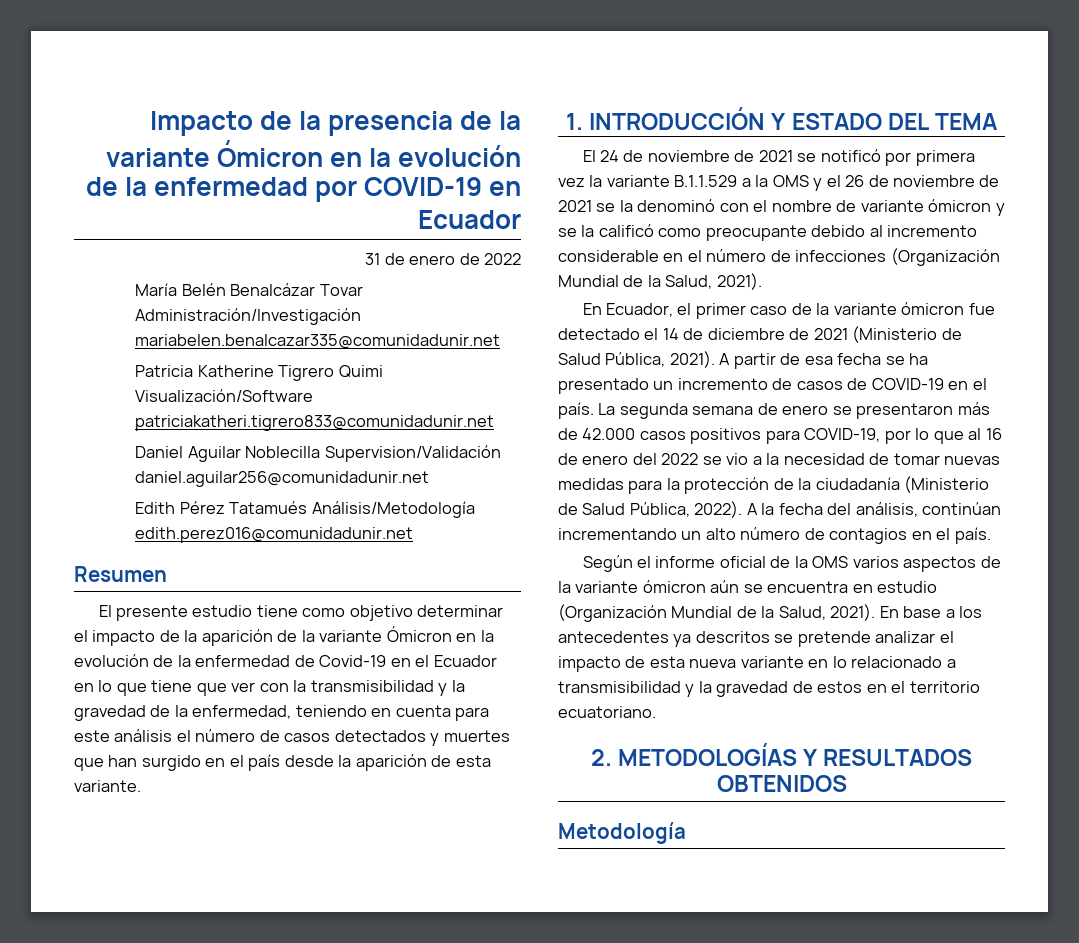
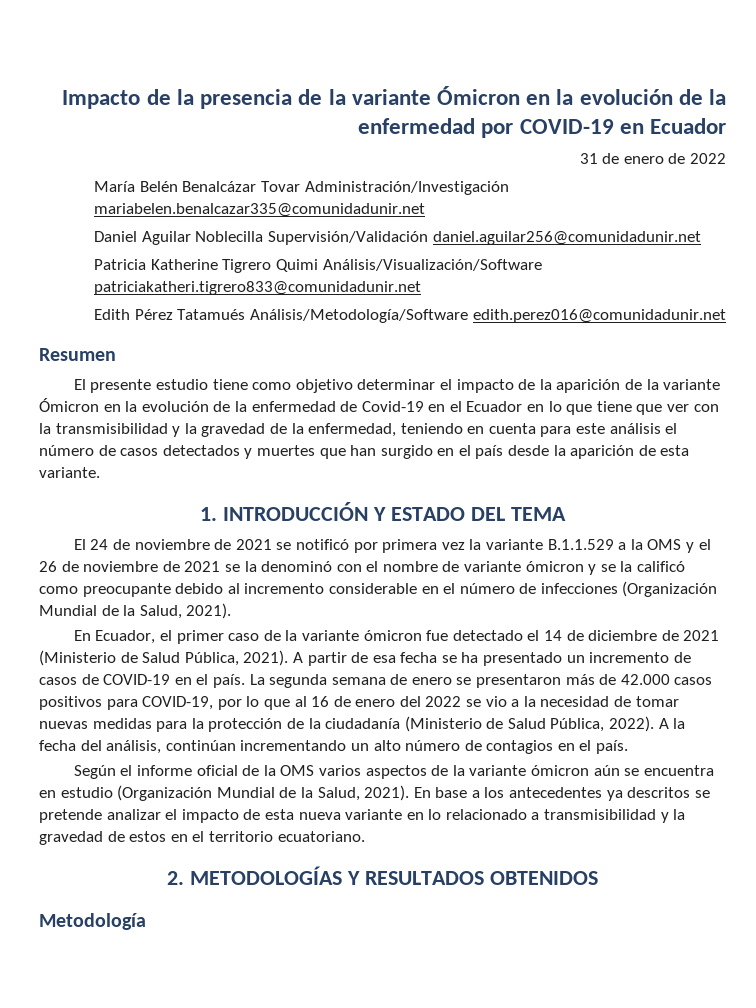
+ Daniel Aguilar Noblecilla Supervisión/Validación daniel.aguilar256@comunidadunir.net
- Patricia Katherine Tigrero Quimi Visualización/Software patriciakatheri.tigrero833@comunidadunir.net
+ Patricia Katherine Tigrero Quimi Análisis/Visualización/Software patriciakatheri.tigrero833@comunidadunir.net
- Daniel Aguilar Noblecilla Supervision/Validación daniel.aguilar256@comunidadunir.net
- Edith Pérez Tatamués Análisis/Metodología edith.perez016@comunidadunir.net
+ Edith Pérez Tatamués Análisis/Metodología/Software edith.perez016@comunidadunir.net

